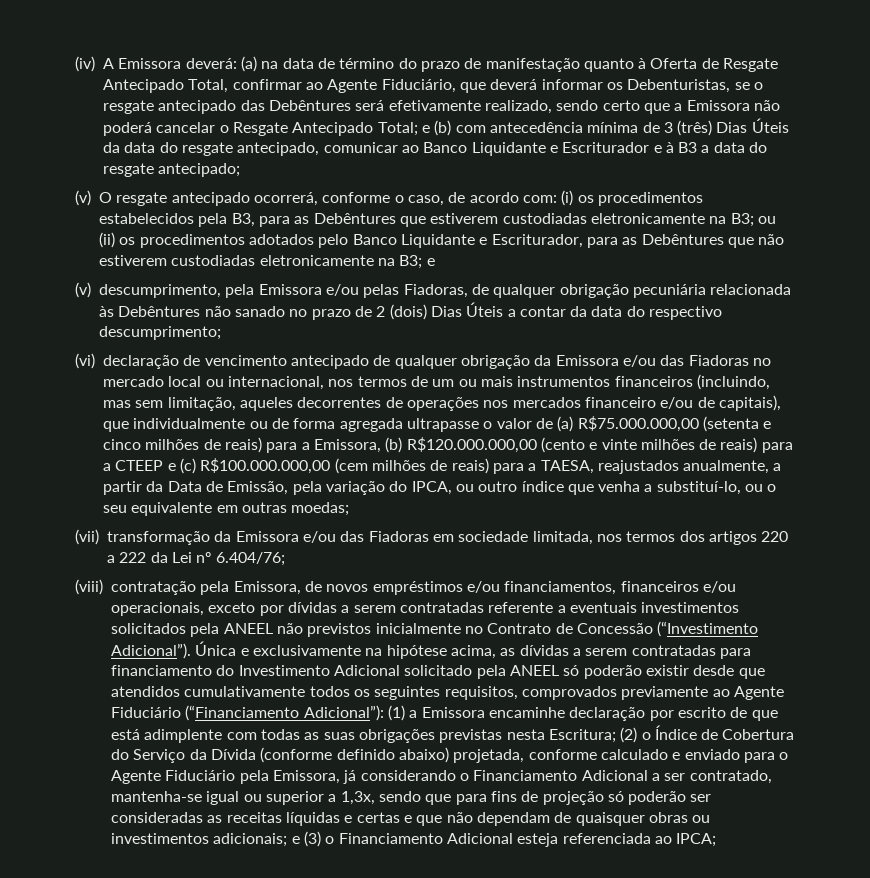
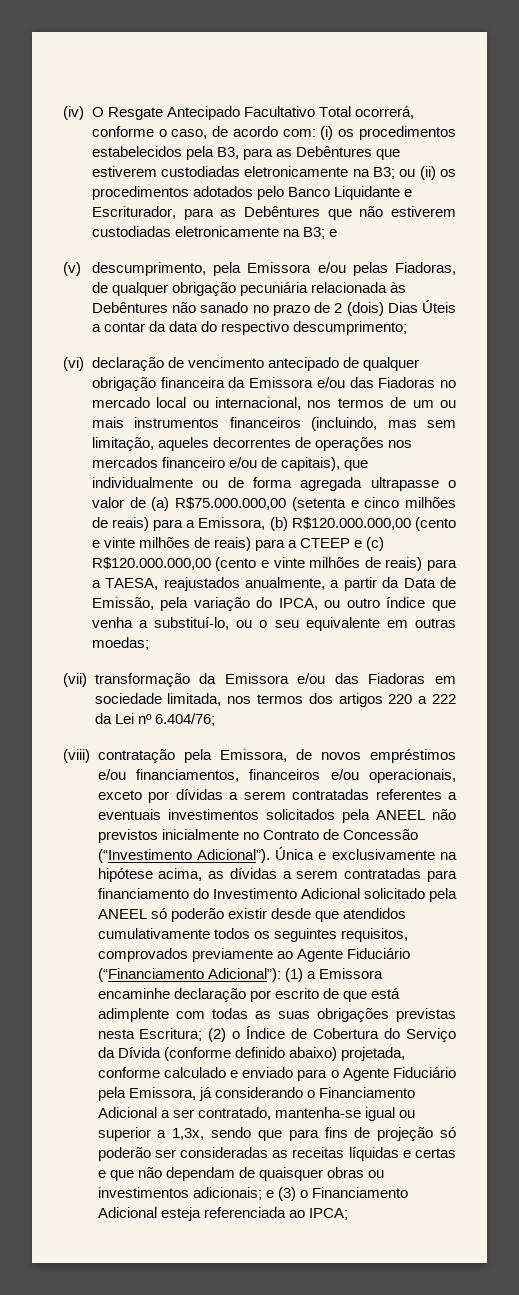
- (iv) A Emissora deverá: (a) na data de término do prazo de manifestação quanto à Oferta de Resgate Antecipado Total, confirmar ao Agente Fiduciário, que deverá informar os Debenturistas, se o resgate antecipado das Debêntures será efetivamente realizado, sendo certo que a Emissora não poderá cancelar o Resgate Antecipado Total; e (b) com antecedência mínima de 3 (três) Dias Úteis da data do resgate antecipado, comunicar ao Banco Liquidante e Escriturador e à B3 a data do resgate antecipado;
- (v) O resgate antecipado ocorrerá, conforme o caso, de acordo com: (i) os procedimentos estabelecidos pela B3, para as Debêntures que estiverem custodiadas eletronicamente na B3; ou (ii) os procedimentos adotados pelo Banco Liquidante e Escriturador, para as Debêntures que não estiverem custodiadas eletronicamente na B3; e
+ (iv) O Resgate Antecipado Facultativo Total ocorrerá, conforme o caso, de acordo com: (i) os procedimentos estabelecidos pela B3, para as Debêntures que estiverem custodiadas eletronicamente na B3; ou (ii) os procedimentos adotados pelo Banco Liquidante e Escriturador, para as Debêntures que não estiverem custodiadas eletronicamente na B3; e
- (vi) declaração de vencimento antecipado de qualquer obrigação da Emissora e/ou das Fiadoras no mercado local ou internacional, nos termos de um ou mais instrumentos financeiros (incluindo, mas sem limitação, aqueles decorrentes de operações nos mercados financeiro e/ou de capitais), que individualmente ou de forma agregada ultrapasse o valor de (a) R$75.000.000,00 (setenta e cinco milhões de reais) para a Emissora, (b) R$120.000.000,00 (cento e vinte milhões de reais) para a CTEEP e (c) R$100.000.000,00 (cem milhões de reais) para a TAESA, reajustados anualmente, a partir da Data de Emissão, pela variação do IPCA, ou outro índice que venha a substituí-lo, ou o seu equivalente em outras moedas;
+ (vi) declaração de vencimento antecipado de qualquer obrigação financeira da Emissora e/ou das Fiadoras no mercado local ou internacional, nos termos de um ou mais instrumentos financeiros (incluindo, mas sem limitação, aqueles decorrentes de operações nos mercados financeiro e/ou de capitais), que individualmente ou de forma agregada ultrapasse o valor de (a) R$75.000.000,00 (setenta e cinco milhões de reais) para a Emissora, (b) R$120.000.000,00 (cento e vinte milhões de reais) para a CTEEP e (c) R$120.000.000,00 (cento e vinte milhões de reais) para a TAESA, reajustados anualmente, a partir da Data de Emissão, pela variação do IPCA, ou outro índice que venha a substituí-lo, ou o seu equivalente em outras moedas;
- (viii) contratação pela Emissora, de novos empréstimos e/ou financiamentos, financeiros e/ou operacionais, exceto por dívidas a serem contratadas referente a eventuais investimentos solicitados pela ANEEL não previstos inicialmente no Contrato de Concessão (“Investimento Adicional”).
+ (viii) contratação pela Emissora, de novos empréstimos e/ou financiamentos, financeiros e/ou operacionais, exceto por dívidas a serem contratadas referentes a eventuais investimentos solicitados pela ANEEL não previstos inicialmente no Contrato de Concessão (“Investimento Adicional”).

